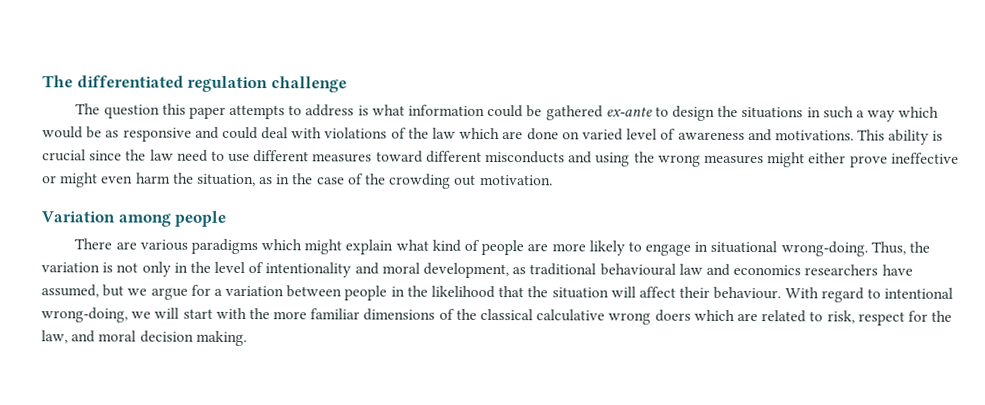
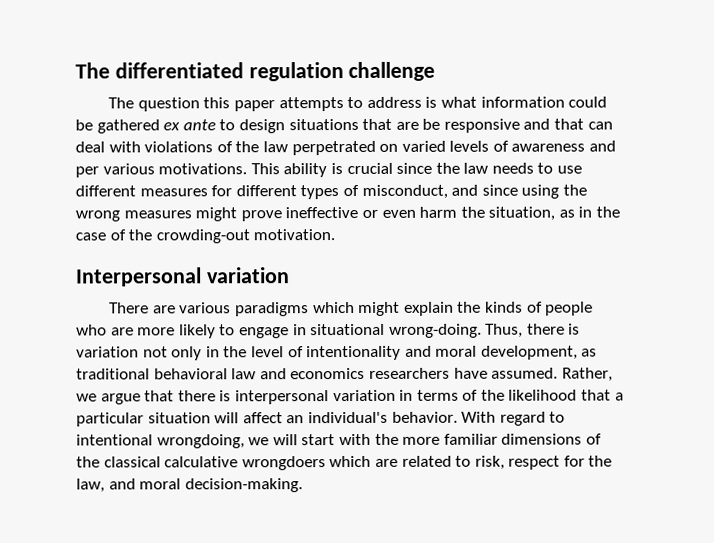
- The question this paper attempts to address is what information could be gathered ex-ante to design the situations in such a way which would be as responsive and could deal with violations of the law which are done on varied level of awareness and motivations.
+ The question this paper attempts to address is what information could be gathered ex ante to design situations that are be responsive and that can deal with violations of the law perpetrated on varied levels of awareness and per various motivations.
- This ability is crucial since the law need to use different measures toward different misconducts and using the wrong measures might either prove ineffective or might even harm the situation, as in the case of the crowding out motivation.
+ This ability is crucial since the law needs to use different measures for different types of misconduct, and since using the wrong measures might prove ineffective or even harm the situation, as in the case of the crowding-out motivation.
- Variation among people
+ Interpersonal variation
- There are various paradigms which might explain what kind of people are more likely to engage in situational wrong-doing.
+ There are various paradigms which might explain the kinds of people who are more likely to engage in situational wrong-doing.
- Thus, the variation is not only in the level of intentionality and moral development, as traditional behavioural law and economics researchers have assumed, but we argue for a variation between people in the likelihood that the situation will affect their behaviour.
+ Thus, there is variation not only in the level of intentionality and moral development, as traditional behavioral law and economics researchers have assumed. Rather, we argue that there is interpersonal variation in terms of the likelihood that a particular situation will affect an individual's behavior.
- With regard to intentional wrong-doing, we will start with the more familiar dimensions of the classical calculative wrong doers which are related to risk, respect for the law, and moral decision making.
+ With regard to intentional wrongdoing, we will start with the more familiar dimensions of the classical calculative wrongdoers which are related to risk, respect for the law, and moral decision-making.

